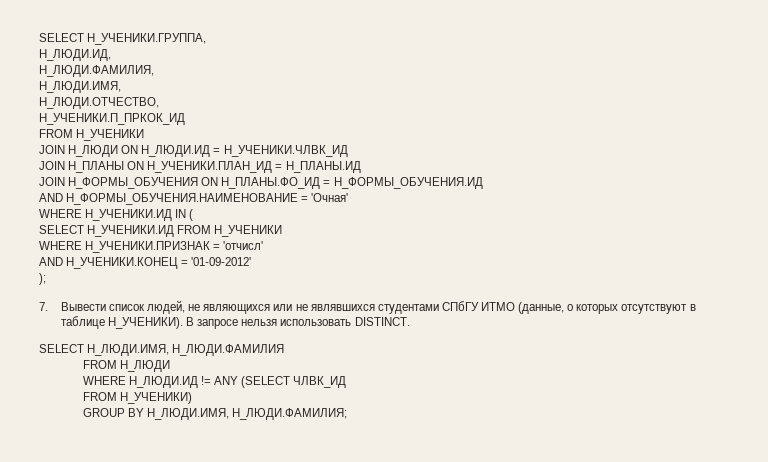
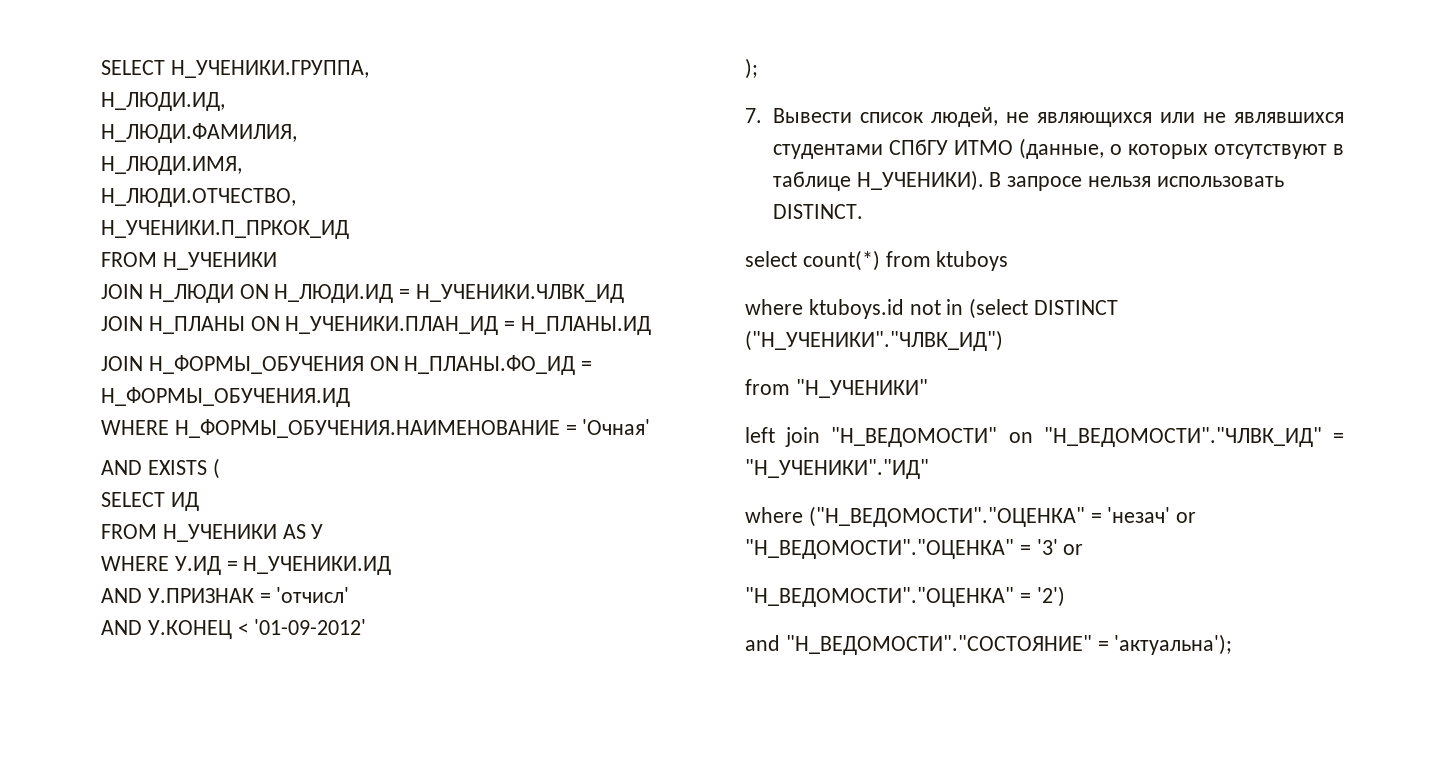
- AND Н_ФОРМЫ_ОБУЧЕНИЯ.НАИМЕНОВАНИЕ = 'Очная'
+ WHERE Н_ФОРМЫ_ОБУЧЕНИЯ.НАИМЕНОВАНИЕ = 'Очная'
- WHERE Н_УЧЕНИКИ.ИД IN (
+ AND EXISTS (
- SELECT Н_УЧЕНИКИ.ИД FROM Н_УЧЕНИКИ
- WHERE Н_УЧЕНИКИ.ПРИЗНАК = 'отчисл'
+ SELECT ИД
+ FROM Н_УЧЕНИКИ AS У
+ WHERE У.ИД = Н_УЧЕНИКИ.ИД
+ AND У.ПРИЗНАК = 'отчисл'
- AND Н_УЧЕНИКИ.КОНЕЦ = '01-09-2012'
+ AND У.КОНЕЦ < '01-09-2012'
- SELECT Н_ЛЮДИ.ИМЯ, Н_ЛЮДИ.ФАМИЛИЯ
- FROM Н_ЛЮДИ
- WHERE Н_ЛЮДИ.ИД != ANY (SELECT ЧЛВК_ИД
- FROM Н_УЧЕНИКИ)
- GROUP BY Н_ЛЮДИ.ИМЯ, Н_ЛЮДИ.ФАМИЛИЯ;
+ select count(*) from ktuboys
+ where ktuboys.id not in (select DISTINCT ("Н_УЧЕНИКИ"."ЧЛВК_ИД")
+ from "Н_УЧЕНИКИ"
+ left join "H_ВЕДОМОСТИ" on "H_ВЕДОМОСТИ"."ЧЛВК_ИД" = "Н_УЧЕНИКИ"."ИД"
+ where ("Н_ВЕДОМОСТИ"."ОЦЕНКА" = 'незач' or "H_ВЕДОМОСТИ"."ОЦЕНКА" = '3' or
+ "Н_ВЕДОМОСТИ"."ОЦЕНКА" = '2')
+ and "Н_ВЕДОМОСТИ"."СОСТОЯНИЕ" = 'актуальна');

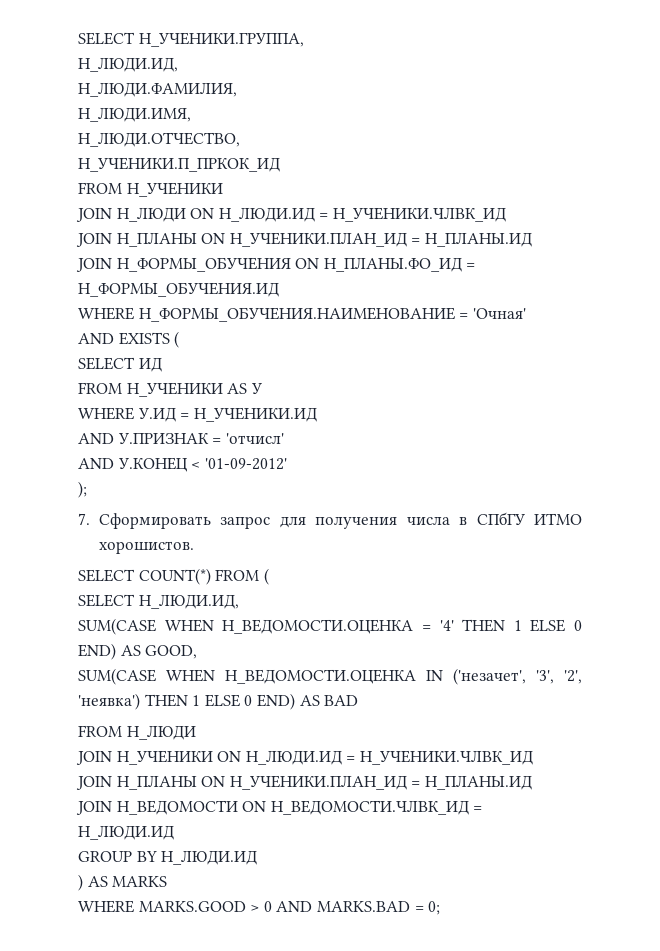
- 7. Вывести список людей, не являющихся или не являвшихся студентами СПбГУ ИТМО (данные, о которых отсутствуют в таблице Н_УЧЕНИКИ). В запросе нельзя использовать DISTINCT.
- select count(*) from ktuboys
- where ktuboys.id not in (select DISTINCT ("Н_УЧЕНИКИ"."ЧЛВК_ИД")
- from "Н_УЧЕНИКИ"
- left join "H_ВЕДОМОСТИ" on "H_ВЕДОМОСТИ"."ЧЛВК_ИД" = "Н_УЧЕНИКИ"."ИД"
- where ("Н_ВЕДОМОСТИ"."ОЦЕНКА" = 'незач' or "H_ВЕДОМОСТИ"."ОЦЕНКА" = '3' or
- "Н_ВЕДОМОСТИ"."ОЦЕНКА" = '2')
- and "Н_ВЕДОМОСТИ"."СОСТОЯНИЕ" = 'актуальна');
+ 7. Сформировать запрос для получения числа в СПбГУ ИТМО хорошистов.
+ SELECT COUNT(*) FROM (
+ SELECT Н_ЛЮДИ.ИД,
+ SUM(CASE WHEN Н_ВЕДОМОСТИ.ОЦЕНКА = '4' THEN 1 ELSE 0 END) AS GOOD,
+ SUM(CASE WHEN Н_ВЕДОМОСТИ.ОЦЕНКА IN ('незачет', '3', '2', 'неявка') THEN 1 ELSE 0 END) AS BAD
+ FROM Н_ЛЮДИ
+ JOIN Н_УЧЕНИКИ ON Н_ЛЮДИ.ИД = Н_УЧЕНИКИ.ЧЛВК_ИД
+ JOIN Н_ПЛАНЫ ON Н_УЧЕНИКИ.ПЛАН_ИД = Н_ПЛАНЫ.ИД
+ JOIN Н_ВЕДОМОСТИ ON Н_ВЕДОМОСТИ.ЧЛВК_ИД = Н_ЛЮДИ.ИД
+ GROUP BY Н_ЛЮДИ.ИД
+ ) AS MARKS
+ WHERE MARKS.GOOD > 0 AND MARKS.BAD = 0;

